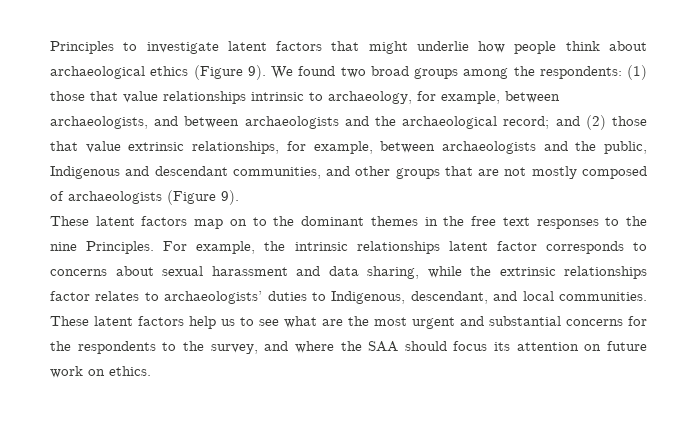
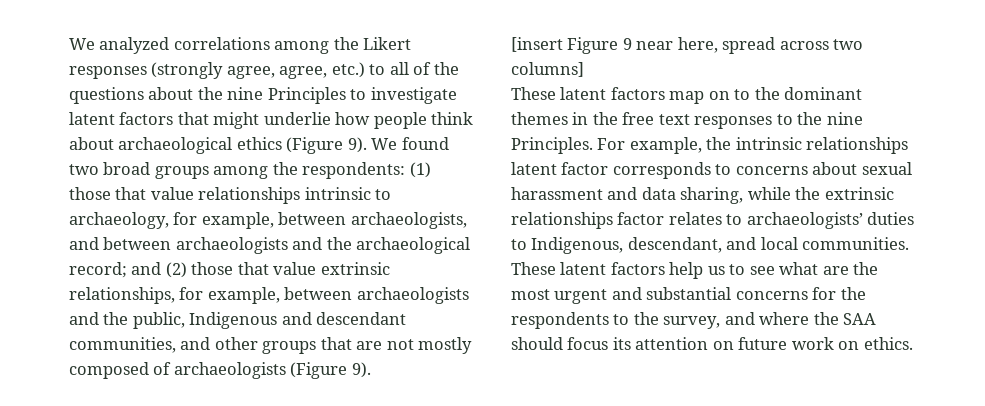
- Principles to investigate latent factors that might underlie how people think about archaeological ethics (Figure 9).
+ We analyzed correlations among the Likert responses (strongly agree, agree, etc.) to all of the questions about the nine Principles to investigate latent factors that might underlie how people think about archaeological ethics (Figure 9).
+ [insert Figure 9 near here, spread across two columns]

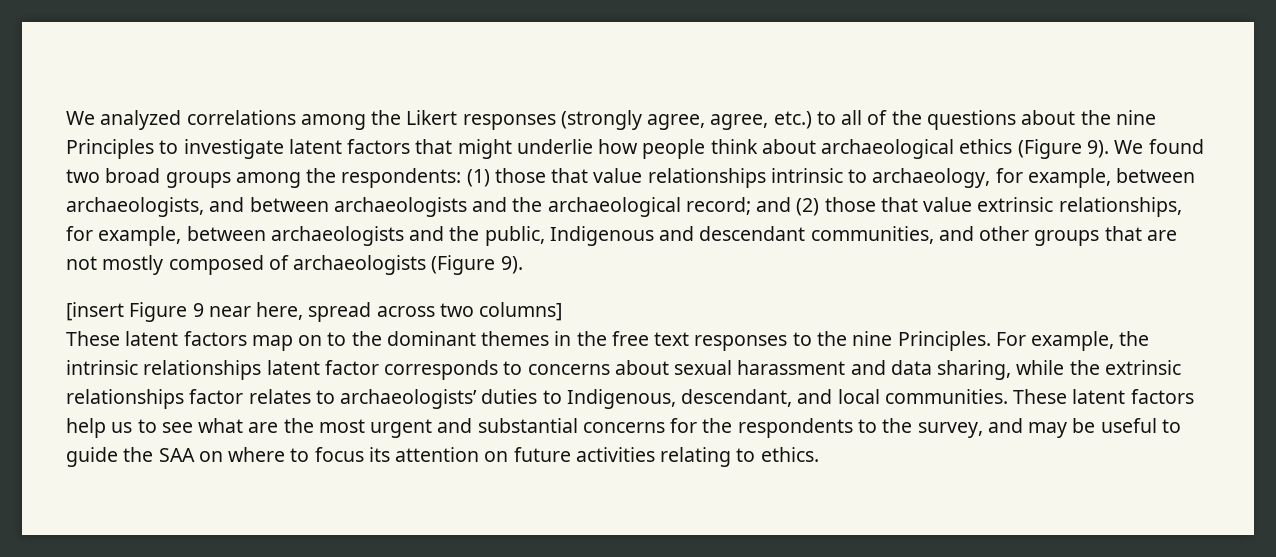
- These latent factors help us to see what are the most urgent and substantial concerns for the respondents to the survey, and where the SAA should focus its attention on future work on ethics.
+ These latent factors help us to see what are the most urgent and substantial concerns for the respondents to the survey, and may be useful to guide the SAA on where to focus its attention on future activities relating to ethics.

